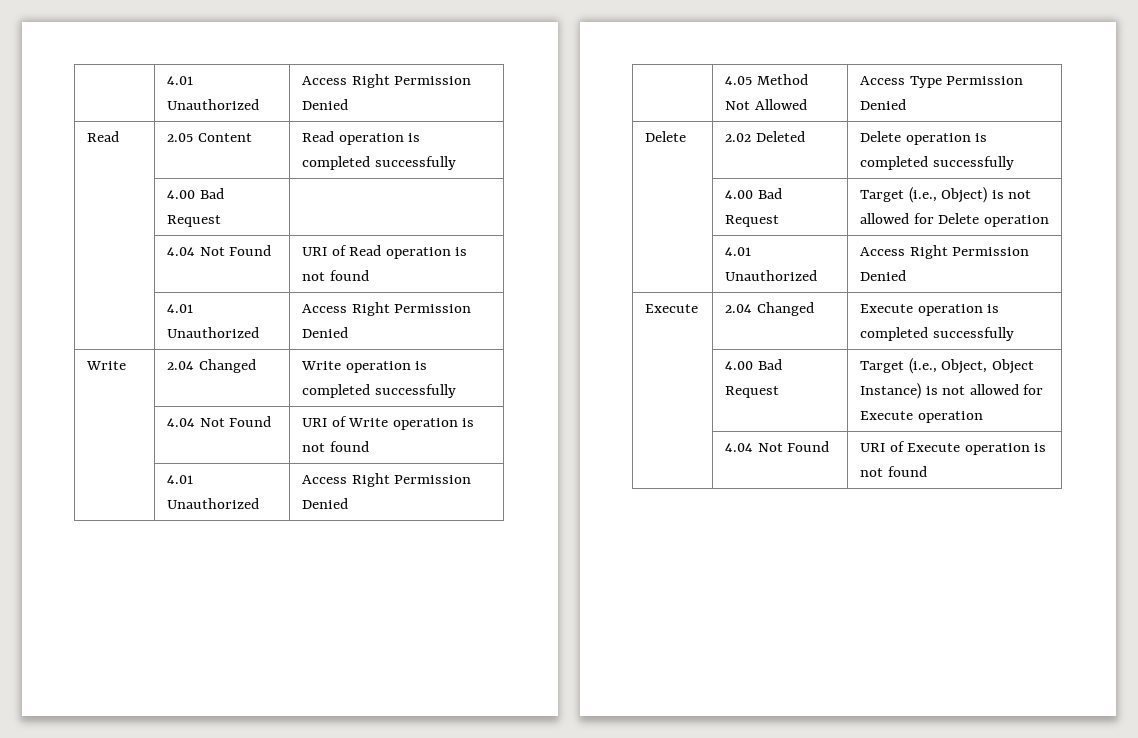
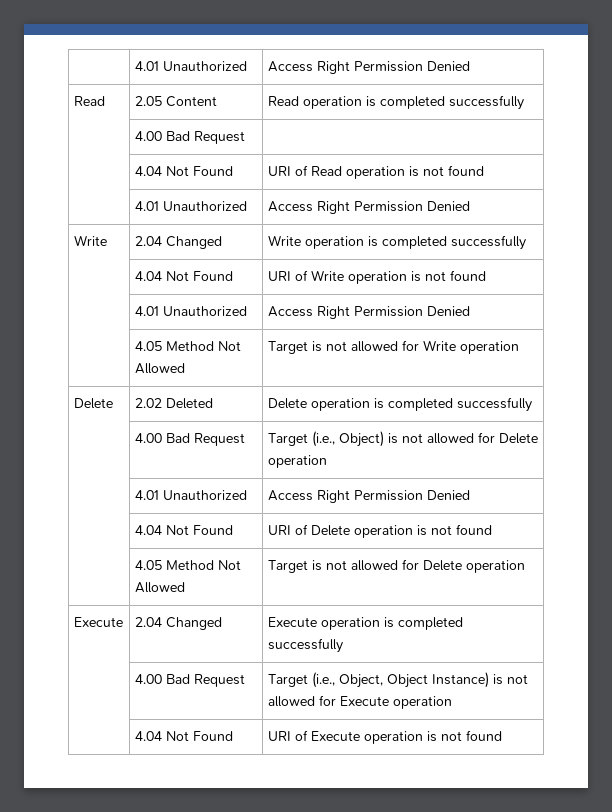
- | 4.05 Method Not Allowed | Access Type Permission Denied
+ | 4.05 Method Not Allowed | Target is not allowed for Write operation
+ | 4.04 Not Found | URI of Delete operation is not found
+ | 4.05 Method Not Allowed | Target is not allowed for Delete operation

